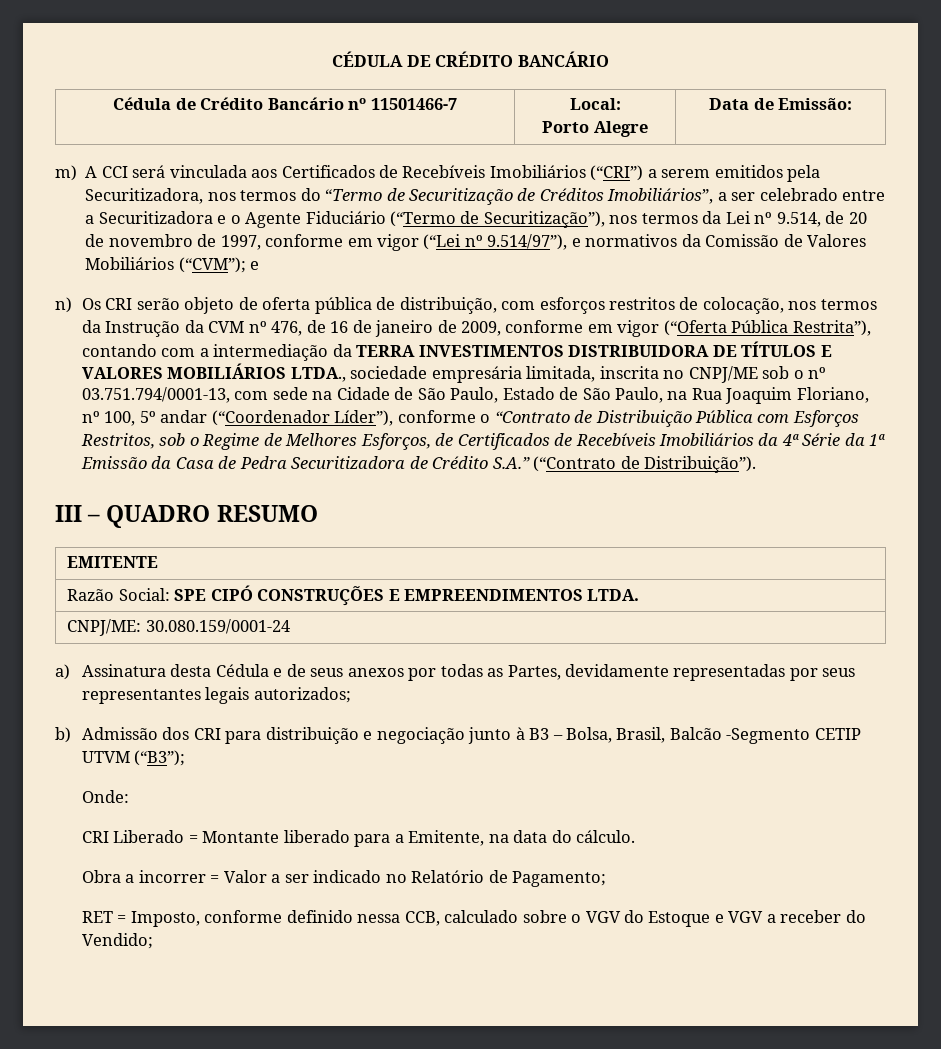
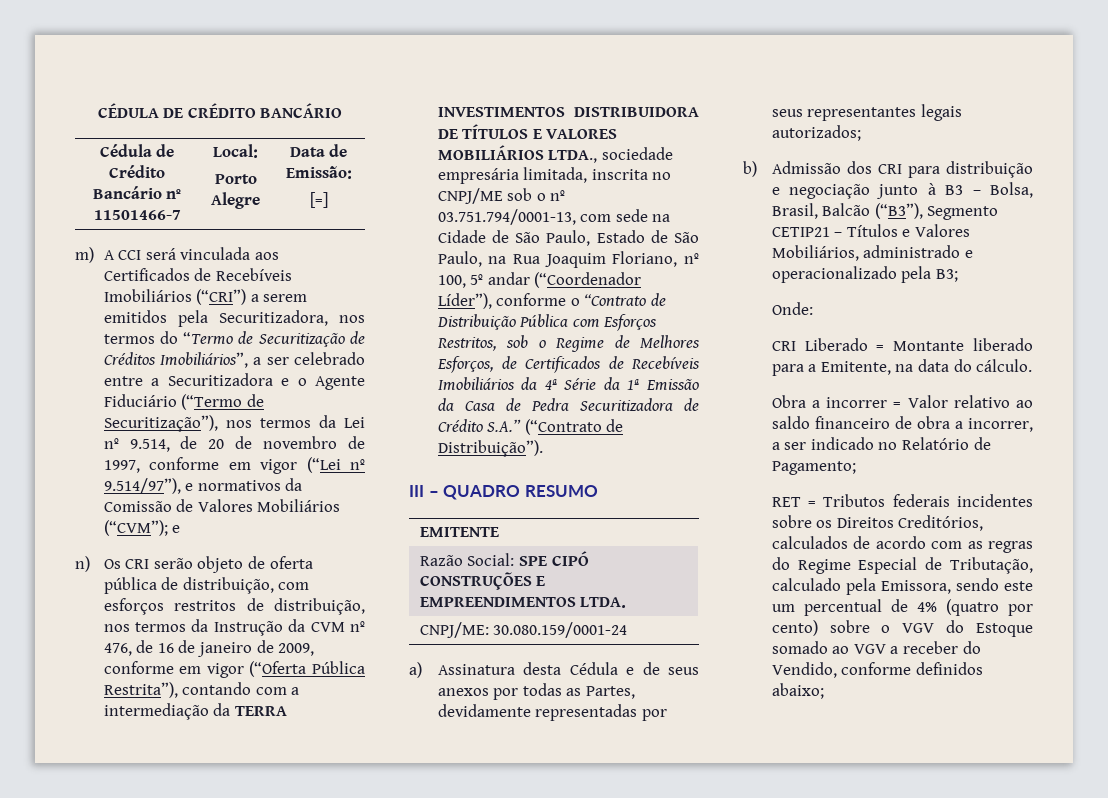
  Cédula de Crédito Bancário nº 11501466-7 | Local:
  Porto Alegre | Data de Emissão:
+ [=]
- n) Os CRI serão objeto de oferta pública de distribuição, com esforços restritos de colocação, nos termos da Instrução da CVM nº 476, de 16 de janeiro de 2009, conforme em vigor (“Oferta Pública Restrita”), contando com a intermediação da TERRA INVESTIMENTOS DISTRIBUIDORA DE TÍTULOS E VALORES MOBILIÁRIOS LTDA., sociedade empresária limitada, inscrita no CNPJ/ME sob o nº 03.751.794/0001-13, com sede na Cidade de São Paulo, Estado de São Paulo, na Rua Joaquim Floriano, nº 100, 5º andar (“Coordenador Líder”), conforme o “Contrato de Distribuição Pública com Esforços Restritos, sob o Regime de Melhores Esforços, de Certificados de Recebíveis Imobiliários da 4ª Série da 1ª Emissão da Casa de Pedra Securitizadora de Crédito S.A.” (“Contrato de Distribuição”).
+ n) Os CRI serão objeto de oferta pública de distribuição, com esforços restritos de distribuição, nos termos da Instrução da CVM nº 476, de 16 de janeiro de 2009, conforme em vigor (“Oferta Pública Restrita”), contando com a intermediação da TERRA INVESTIMENTOS DISTRIBUIDORA DE TÍTULOS E VALORES MOBILIÁRIOS LTDA., sociedade empresária limitada, inscrita no CNPJ/ME sob o nº 03.751.794/0001-13, com sede na Cidade de São Paulo, Estado de São Paulo, na Rua Joaquim Floriano, nº 100, 5º andar (“Coordenador Líder”), conforme o “Contrato de Distribuição Pública com Esforços Restritos, sob o Regime de Melhores Esforços, de Certificados de Recebíveis Imobiliários da 4ª Série da 1ª Emissão da Casa de Pedra Securitizadora de Crédito S.A.” (“Contrato de Distribuição”).
- b) Admissão dos CRI para distribuição e negociação junto à B3 – Bolsa, Brasil, Balcão -Segmento CETIP UTVM (“B3”);
+ b) Admissão dos CRI para distribuição e negociação junto à B3 – Bolsa, Brasil, Balcão (“B3”), Segmento CETIP21 – Títulos e Valores Mobiliários, administrado e operacionalizado pela B3;
- Obra a incorrer = Valor a ser indicado no Relatório de Pagamento;
+ Obra a incorrer = Valor relativo ao saldo financeiro de obra a incorrer, a ser indicado no Relatório de Pagamento;
- RET = Imposto, conforme definido nessa CCB, calculado sobre o VGV do Estoque e VGV a receber do Vendido;
+ RET = Tributos federais incidentes sobre os Direitos Creditórios, calculados de acordo com as regras do Regime Especial de Tributação, calculado pela Emissora, sendo este um percentual de 4% (quatro por cento) sobre o VGV do Estoque somado ao VGV a receber do Vendido, conforme definidos abaixo;

